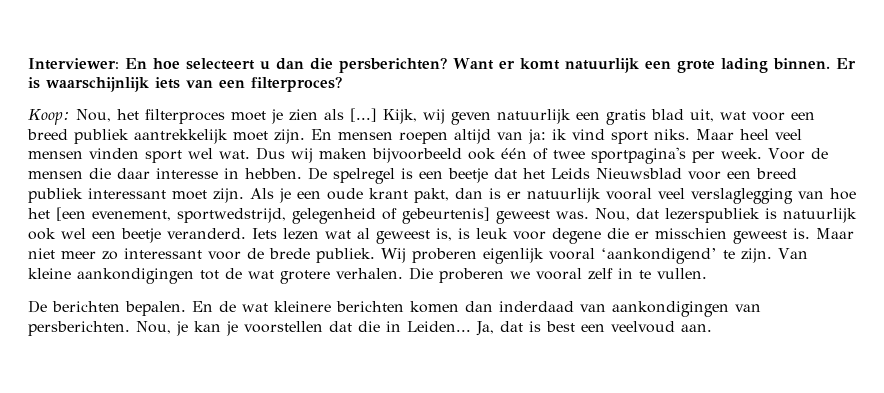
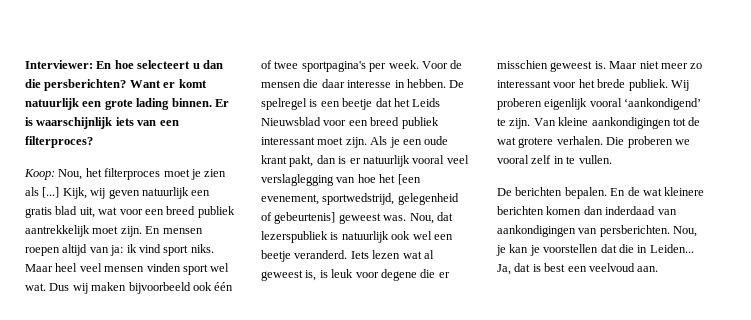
- Maar niet meer zo interessant voor de brede publiek.
+ Maar niet meer zo interessant voor het brede publiek.

